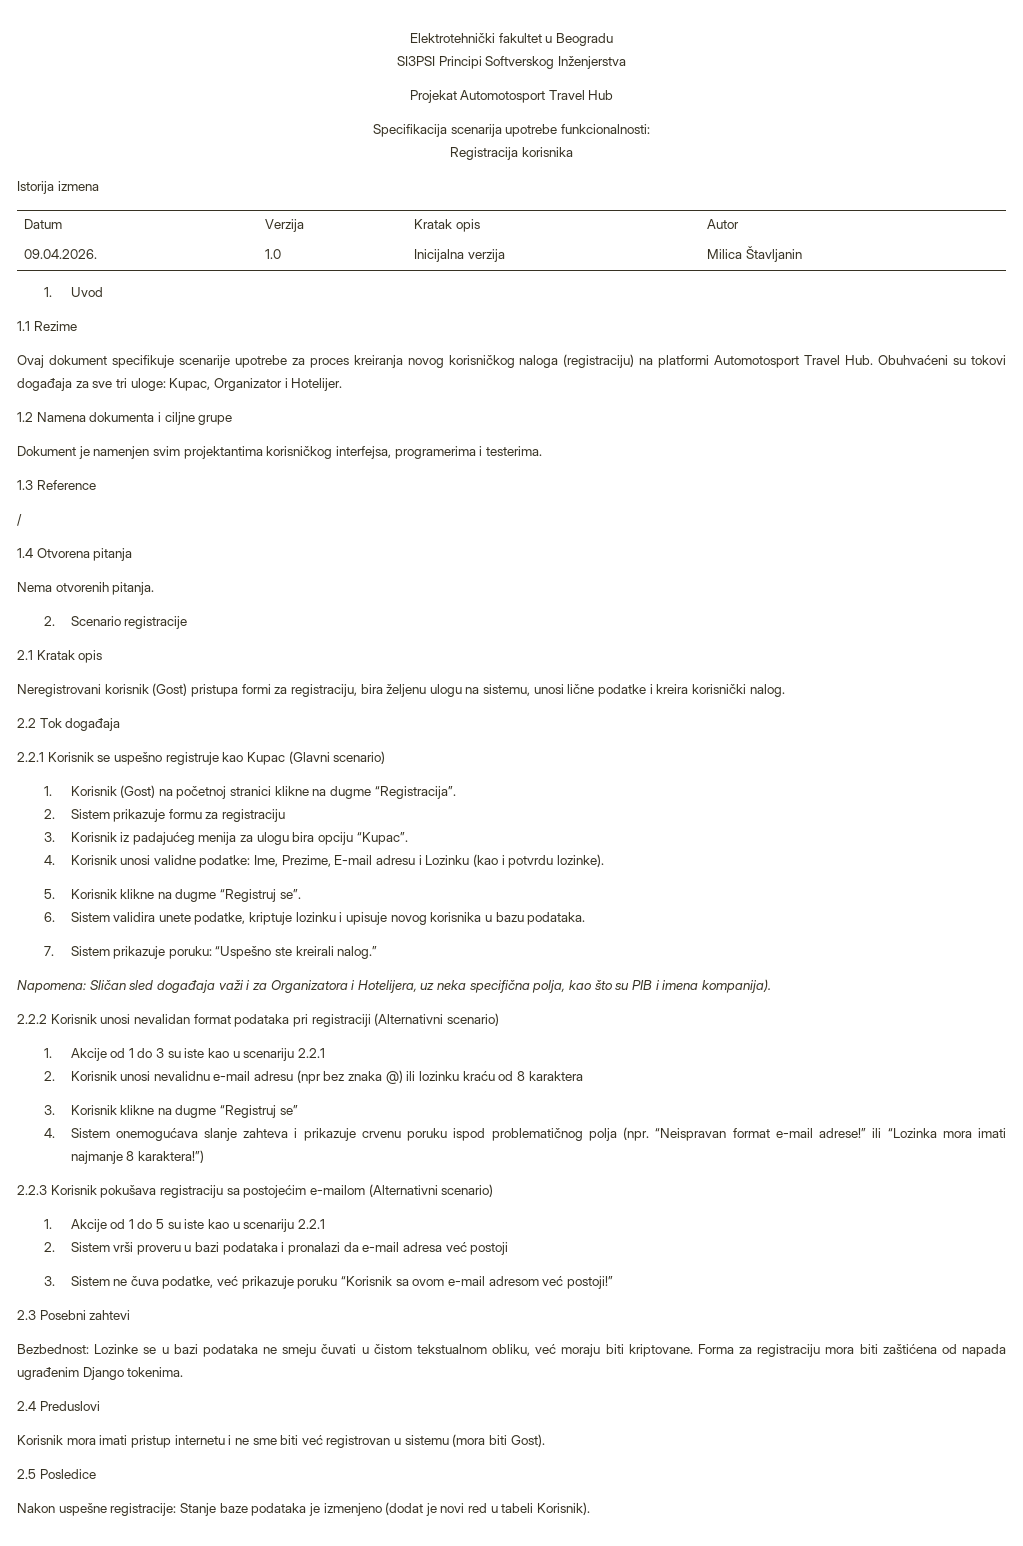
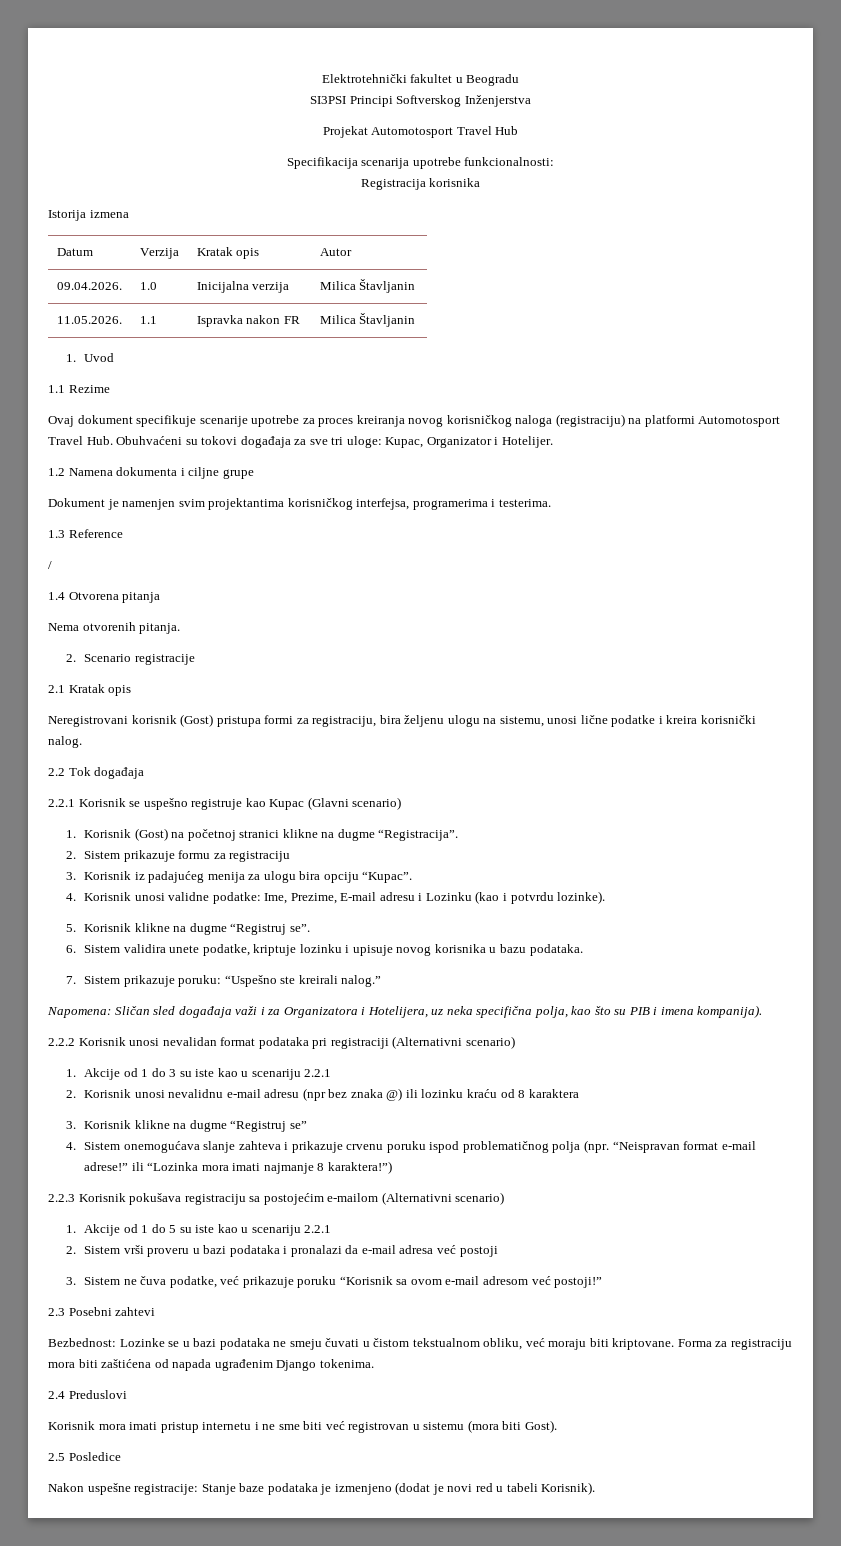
+ 11.05.2026. | 1.1 | Ispravka nakon FR | Milica Štavljanin

